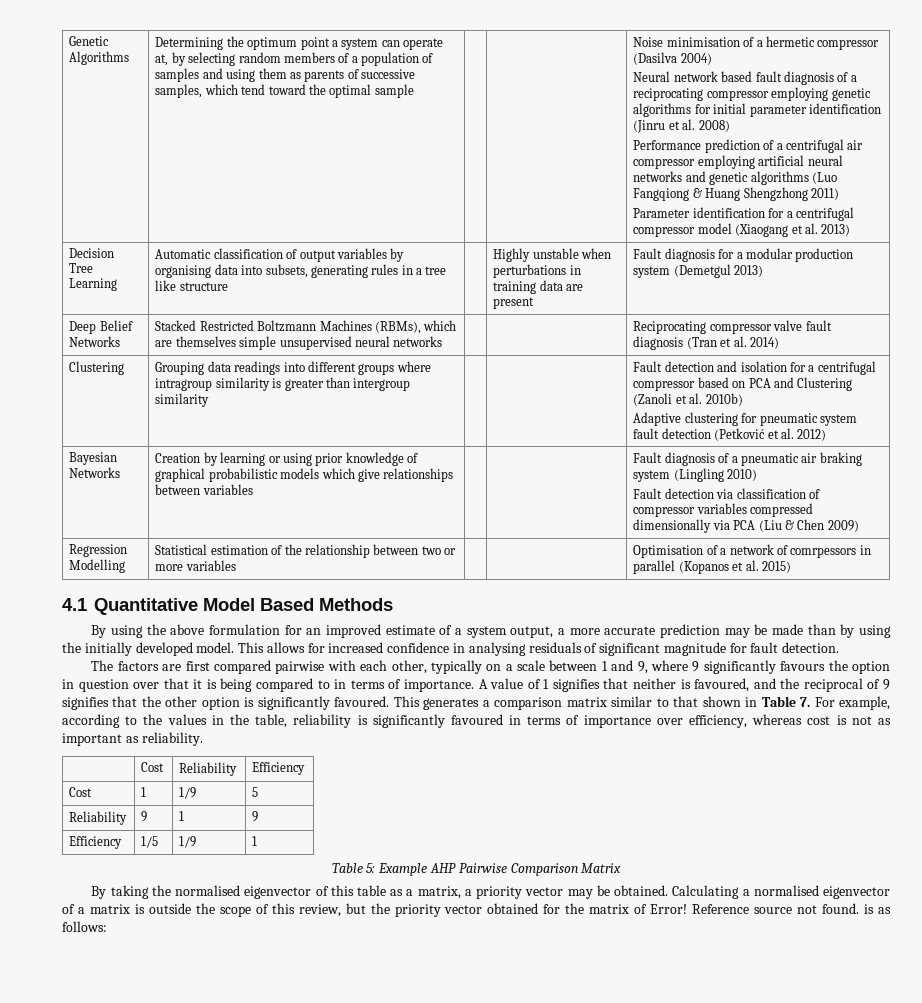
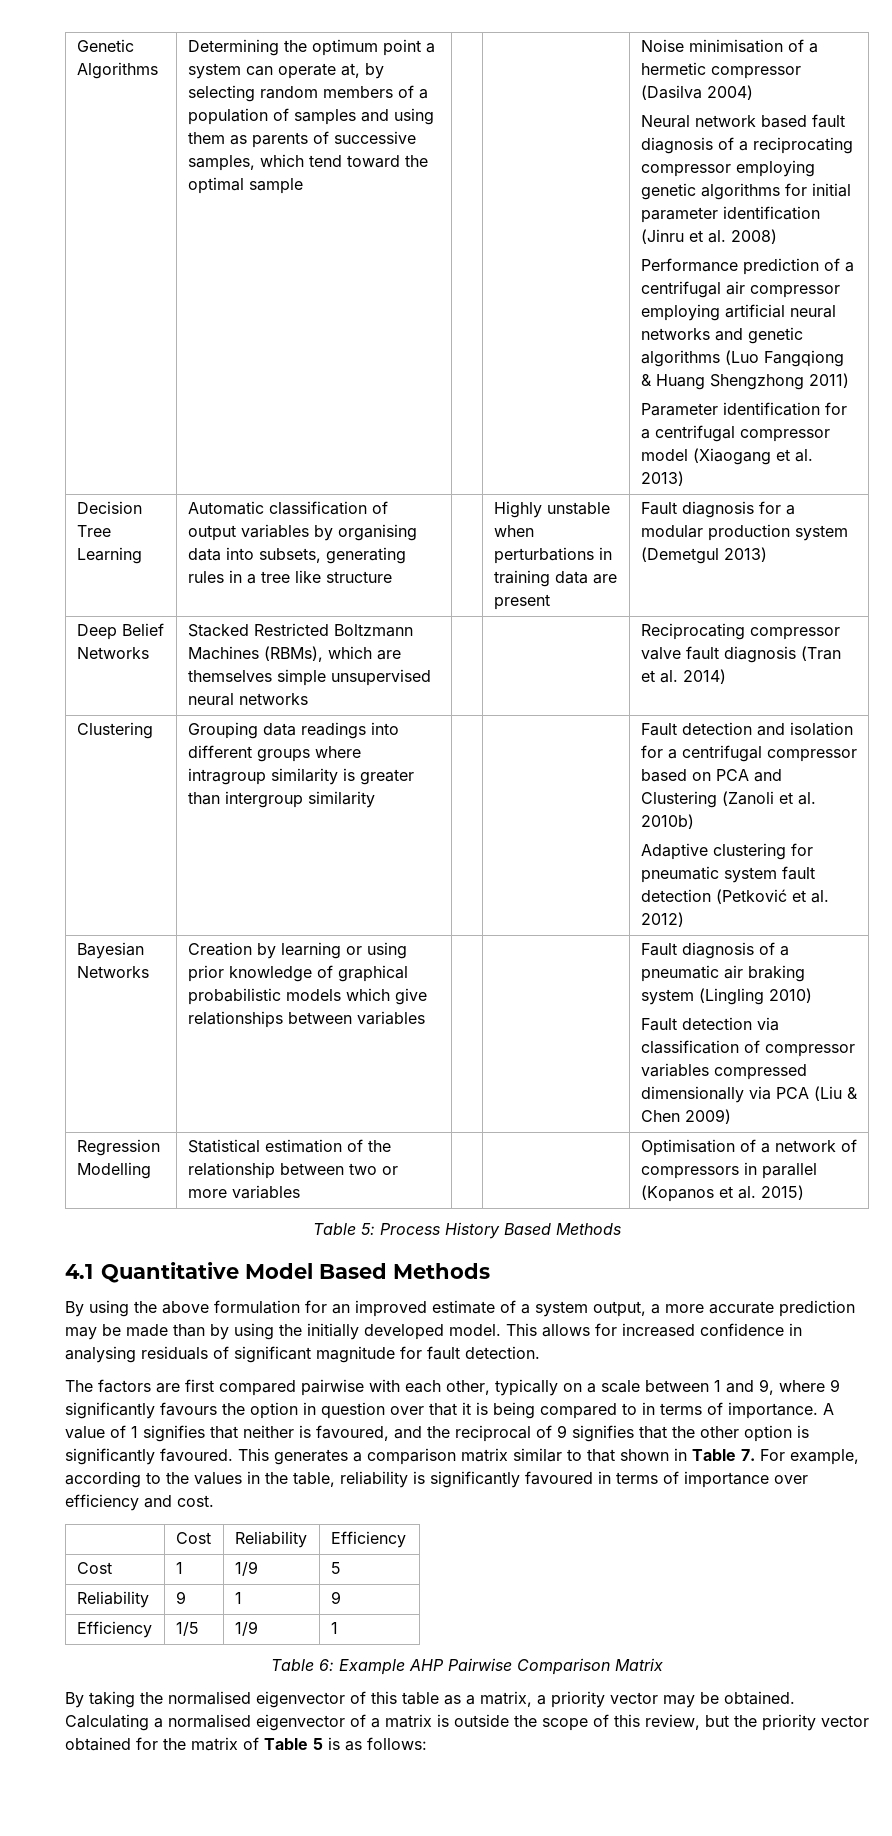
- Regression Modelling | Statistical estimation of the relationship between two or more variables | | | Optimisation of a network of comrpessors in parallel (Kopanos et al. 2015)
+ Regression Modelling | Statistical estimation of the relationship between two or more variables | | | Optimisation of a network of compressors in parallel (Kopanos et al. 2015)
+ Table 5: Process History Based Methods
- This generates a comparison matrix similar to that shown in Table 7. For example, according to the values in the table, reliability is significantly favoured in terms of importance over efficiency, whereas cost is not as important as reliability.
+ This generates a comparison matrix similar to that shown in Table 7. For example, according to the values in the table, reliability is significantly favoured in terms of importance over efficiency and cost.
- Table 5: Example AHP Pairwise Comparison Matrix
+ Table 6: Example AHP Pairwise Comparison Matrix
- Calculating a normalised eigenvector of a matrix is outside the scope of this review, but the priority vector obtained for the matrix of Error! Reference source not found. is as follows:
+ Calculating a normalised eigenvector of a matrix is outside the scope of this review, but the priority vector obtained for the matrix of Table 5 is as follows:

